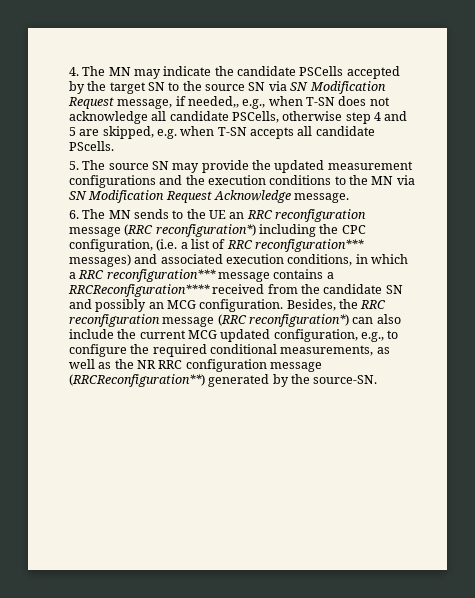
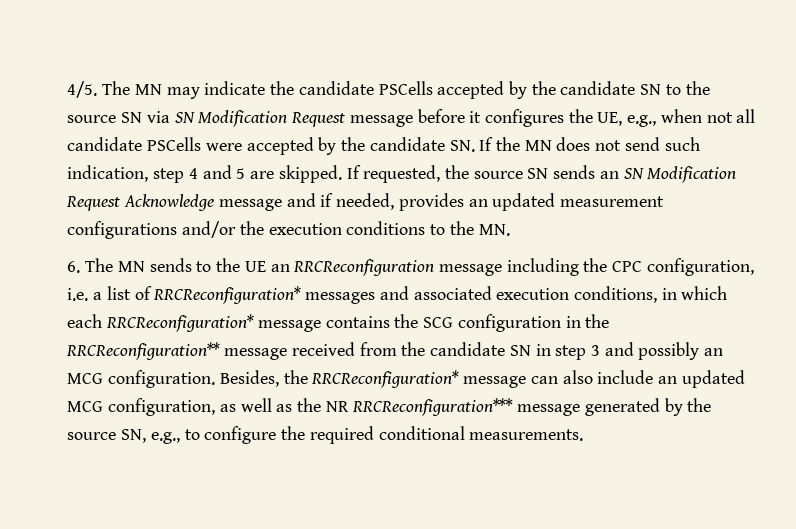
- 4. The MN may indicate the candidate PSCells accepted by the target SN to the source SN via SN Modification Request message, if needed,, e.g., when T-SN does not acknowledge all candidate PSCells, otherwise step 4 and 5 are skipped, e.g. when T-SN accepts all candidate PScells.
- 5. The source SN may provide the updated measurement configurations and the execution conditions to the MN via SN Modification Request Acknowledge message.
+ 4/5. The MN may indicate the candidate PSCells accepted by the candidate SN to the source SN via SN Modification Request message before it configures the UE, e.g., when not all candidate PSCells were accepted by the candidate SN. If the MN does not send such indication, step 4 and 5 are skipped. If requested, the source SN sends an SN Modification Request Acknowledge message and if needed, provides an updated measurement configurations and/or the execution conditions to the MN.
- 6. The MN sends to the UE an RRC reconfiguration message (RRC reconfiguration*) including the CPC configuration, (i.e. a list of RRC reconfiguration*** messages) and associated execution conditions, in which a RRC reconfiguration*** message contains a RRCReconfiguration**** received from the candidate SN and possibly an MCG configuration.
+ 6. The MN sends to the UE an RRCReconfiguration message including the CPC configuration, i.e. a list of RRCReconfiguration* messages and associated execution conditions, in which each RRCReconfiguration* message contains the SCG configuration in the RRCReconfiguration** message received from the candidate SN in step 3 and possibly an MCG configuration.
- Besides, the RRC reconfiguration message (RRC reconfiguration*) can also include the current MCG updated configuration, e.g., to configure the required conditional measurements, as well as the NR RRC configuration message (RRCReconfiguration**) generated by the source-SN.
+ Besides, the RRCReconfiguration* message can also include an updated MCG configuration, as well as the NR RRCReconfiguration*** message generated by the source SN, e.g., to configure the required conditional measurements.

